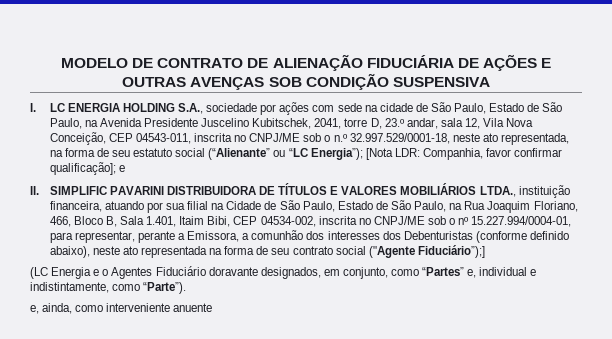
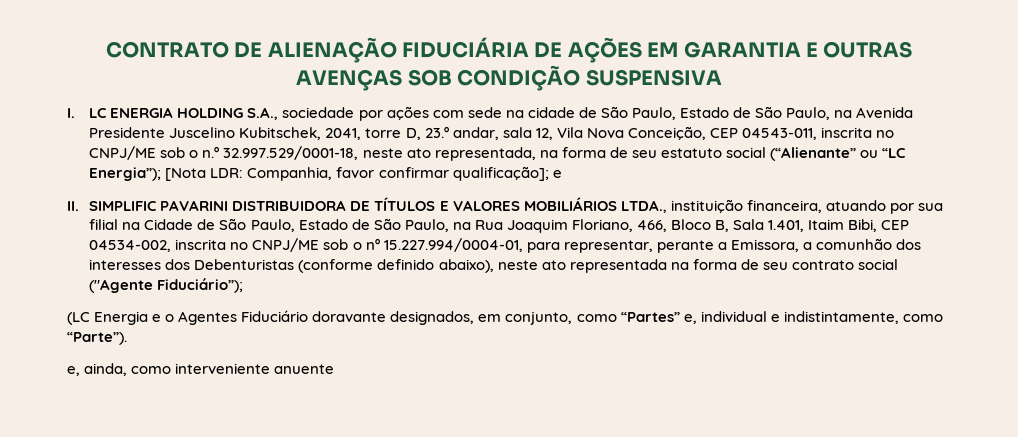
- MODELO DE CONTRATO DE ALIENAÇÃO FIDUCIÁRIA DE AÇÕES E OUTRAS AVENÇAS SOB CONDIÇÃO SUSPENSIVA
+ CONTRATO DE ALIENAÇÃO FIDUCIÁRIA DE AÇÕES EM GARANTIA E OUTRAS AVENÇAS SOB CONDIÇÃO SUSPENSIVA
- II. SIMPLIFIC PAVARINI DISTRIBUIDORA DE TÍTULOS E VALORES MOBILIÁRIOS LTDA., instituição financeira, atuando por sua filial na Cidade de São Paulo, Estado de São Paulo, na Rua Joaquim Floriano, 466, Bloco B, Sala 1.401, Itaim Bibi, CEP 04534-002, inscrita no CNPJ/ME sob o nº 15.227.994/0004-01, para representar, perante a Emissora, a comunhão dos interesses dos Debenturistas (conforme definido abaixo), neste ato representada na forma de seu contrato social ("Agente Fiduciário”);]
+ II. SIMPLIFIC PAVARINI DISTRIBUIDORA DE TÍTULOS E VALORES MOBILIÁRIOS LTDA., instituição financeira, atuando por sua filial na Cidade de São Paulo, Estado de São Paulo, na Rua Joaquim Floriano, 466, Bloco B, Sala 1.401, Itaim Bibi, CEP 04534-002, inscrita no CNPJ/ME sob o nº 15.227.994/0004-01, para representar, perante a Emissora, a comunhão dos interesses dos Debenturistas (conforme definido abaixo), neste ato representada na forma de seu contrato social ("Agente Fiduciário”);

